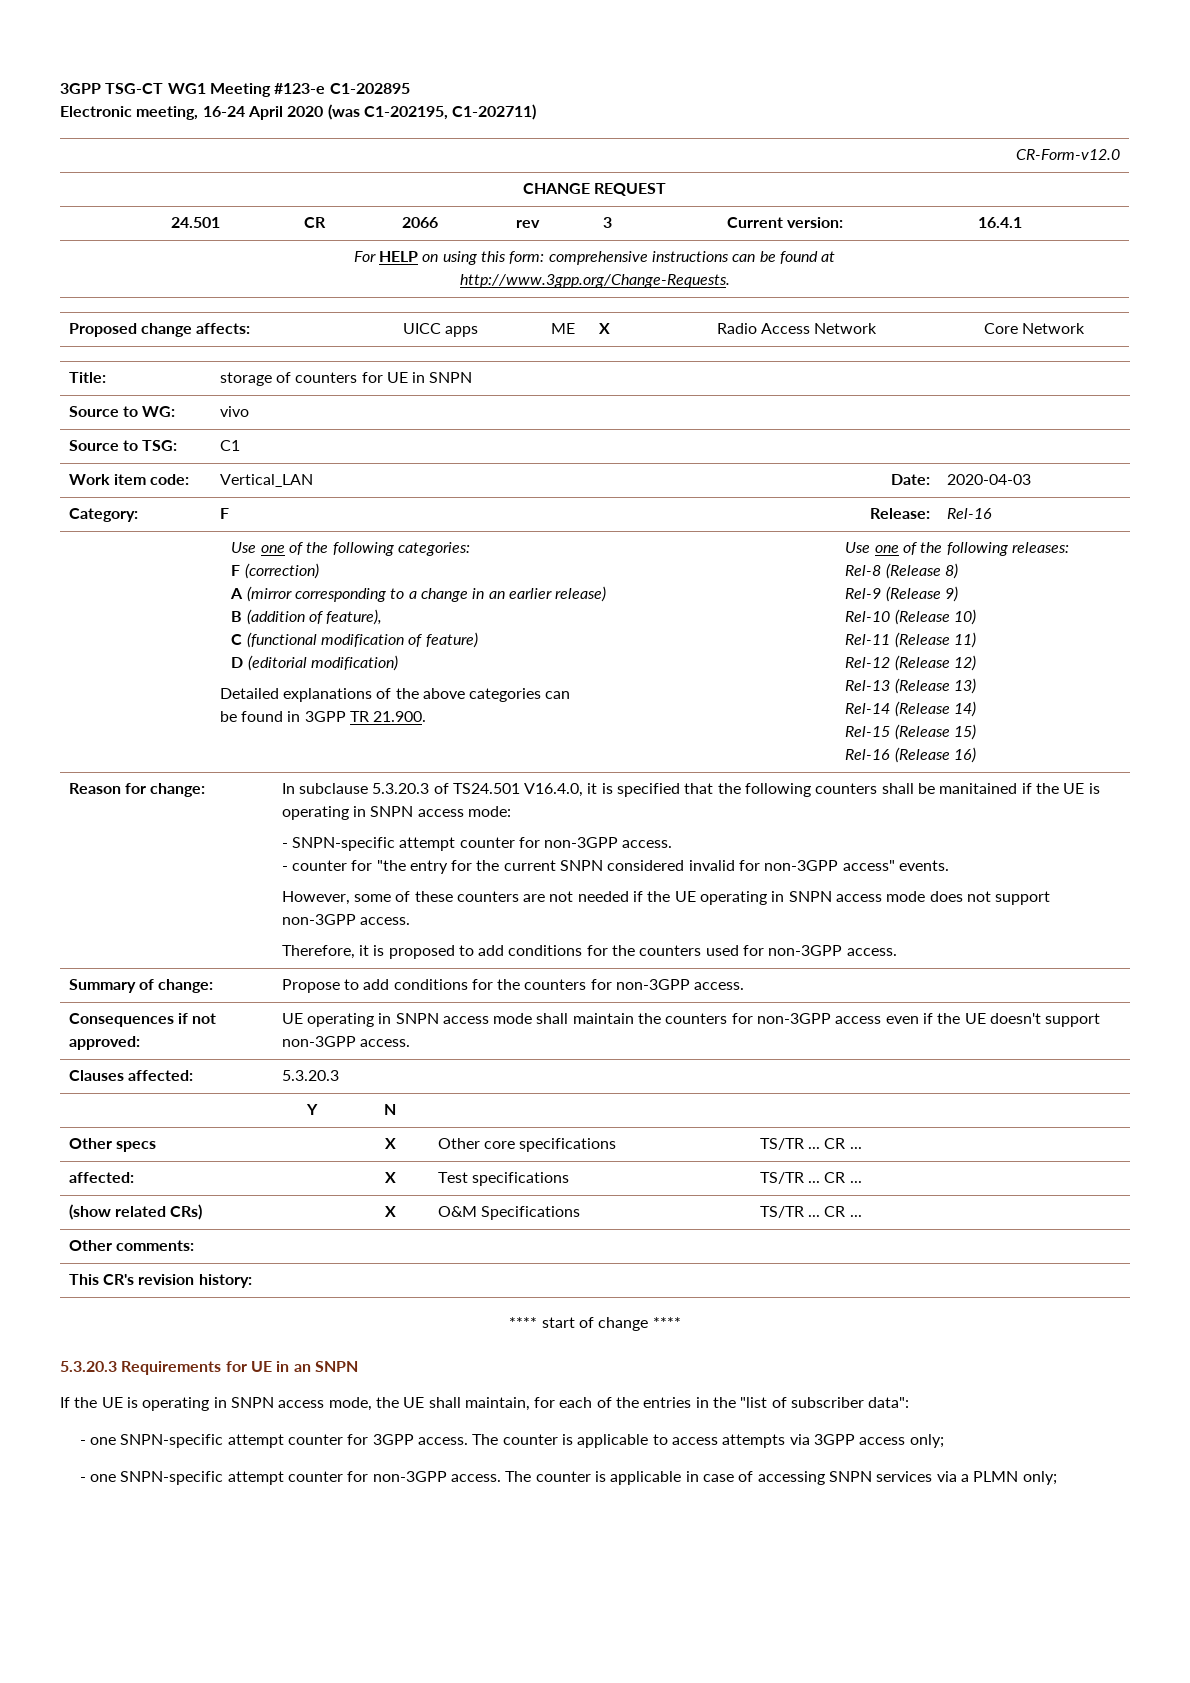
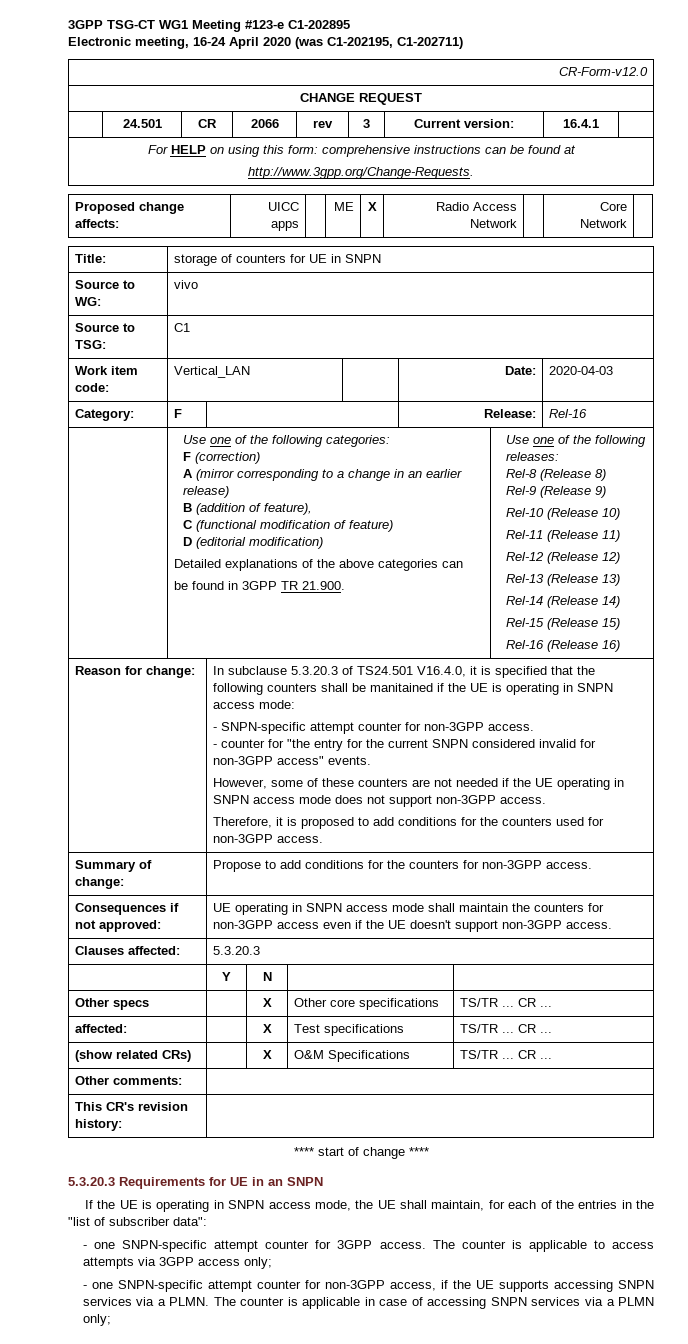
- - one SNPN-specific attempt counter for non-3GPP access.
+ - one SNPN-specific attempt counter for non-3GPP access, if the UE supports accessing SNPN services via a PLMN.

